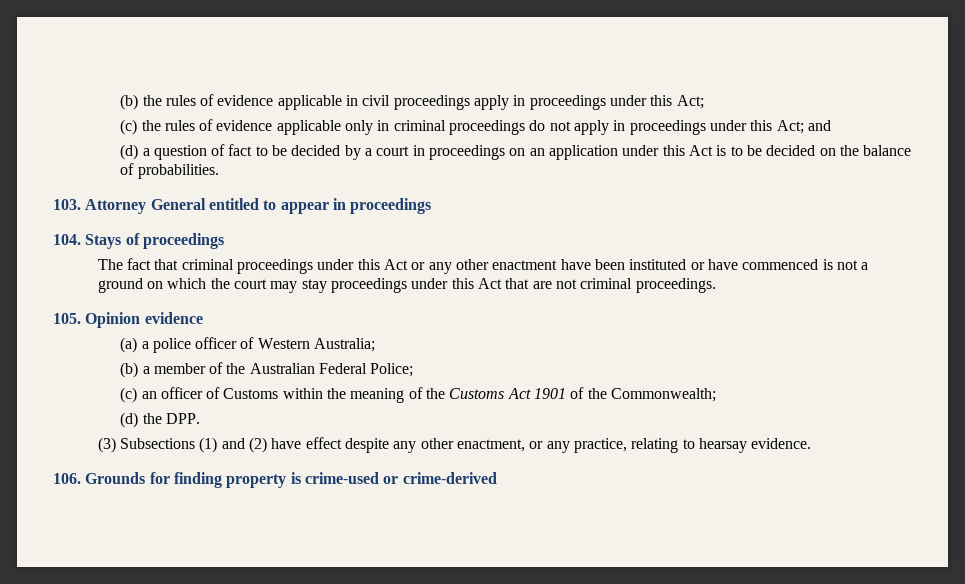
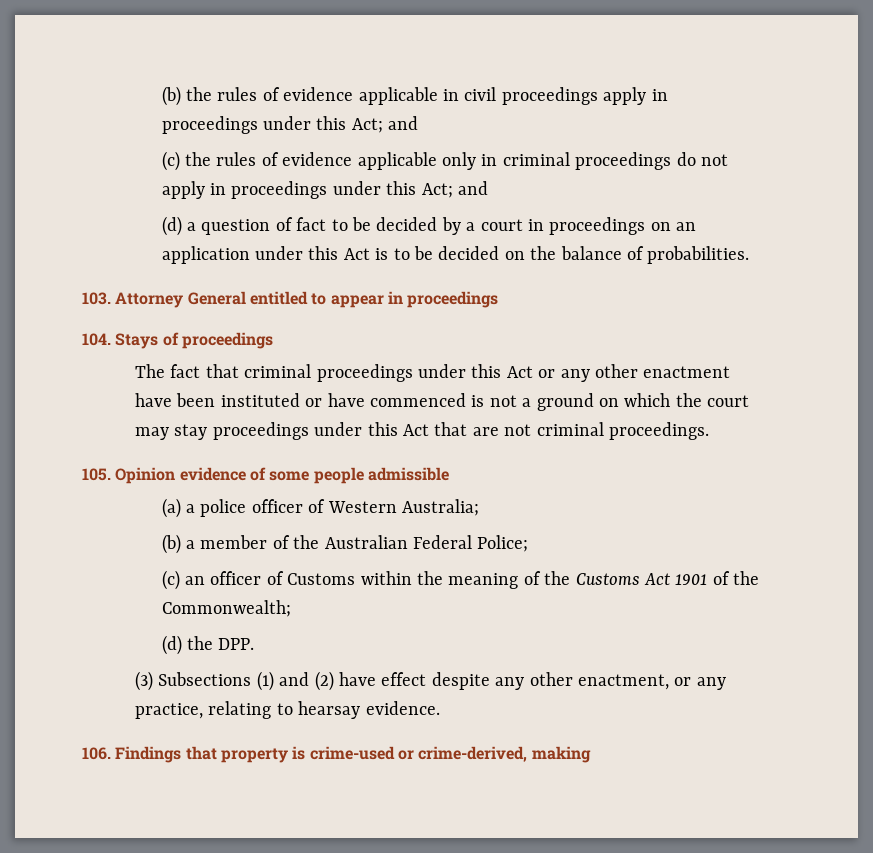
- (b) the rules of evidence applicable in civil proceedings apply in proceedings under this Act;
+ (b) the rules of evidence applicable in civil proceedings apply in proceedings under this Act; and
- 105. Opinion evidence
+ 105. Opinion evidence of some people admissible
- 106. Grounds for finding property is crime-used or crime-derived
+ 106. Findings that property is crime-used or crime-derived, making

